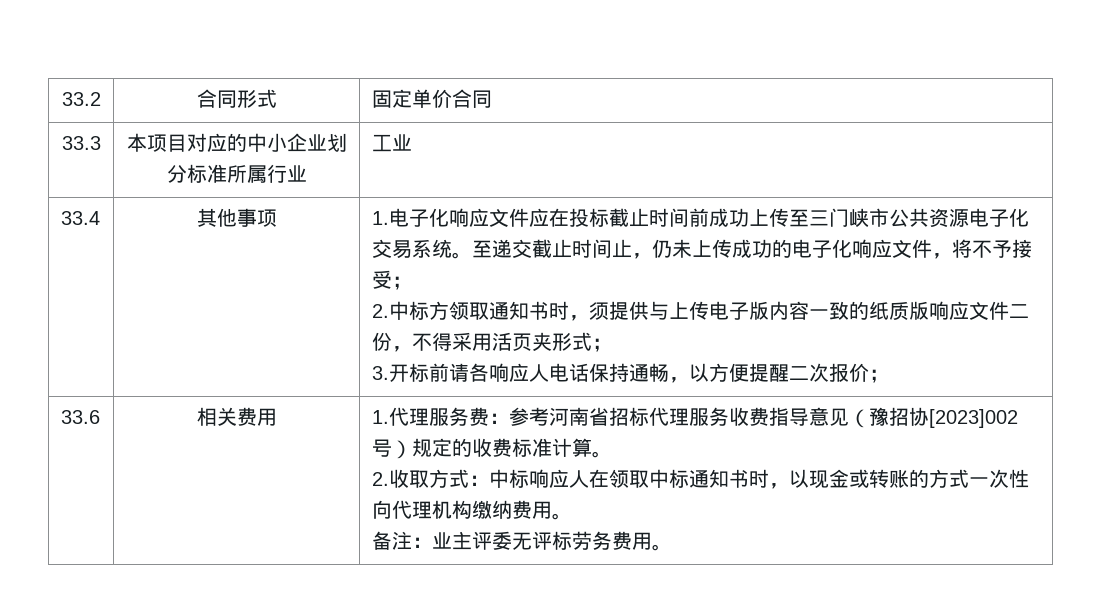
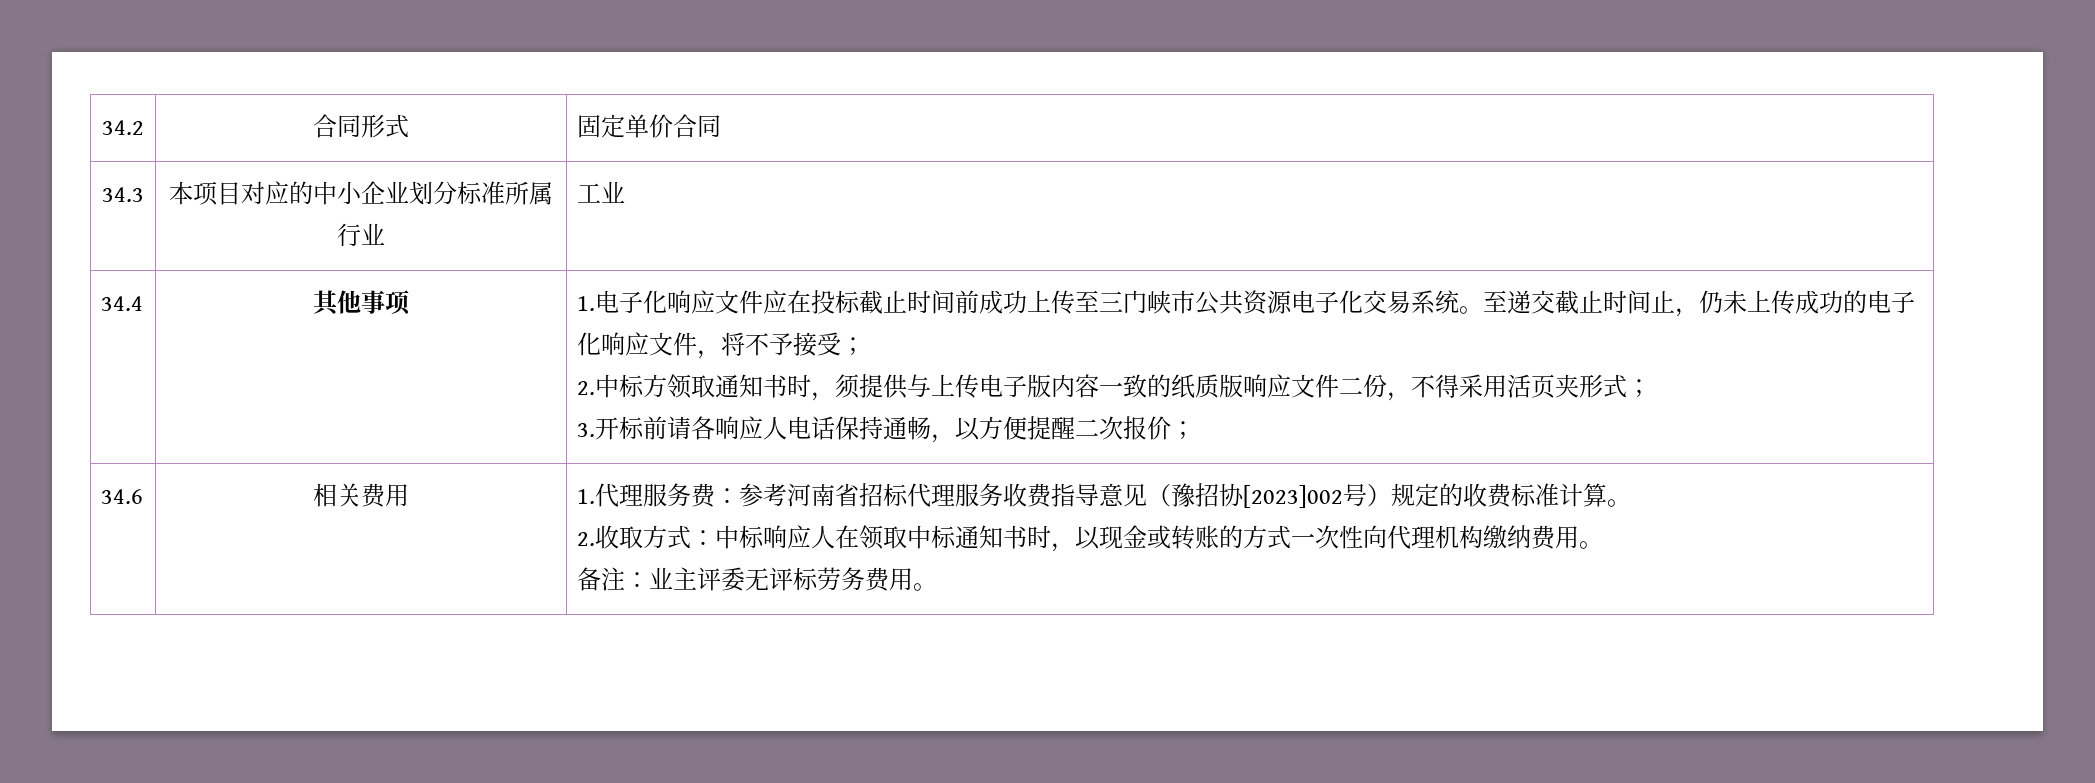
- 33.2 | 合同形式 | 固定单价合同
+ 34.2 | 合同形式 | 固定单价合同
- 33.3 | 本项目对应的中小企业划分标准所属行业 | 工业
+ 34.3 | 本项目对应的中小企业划分标准所属行业 | 工业
- 33.4
+ 34.4
- 33.6
+ 34.6

